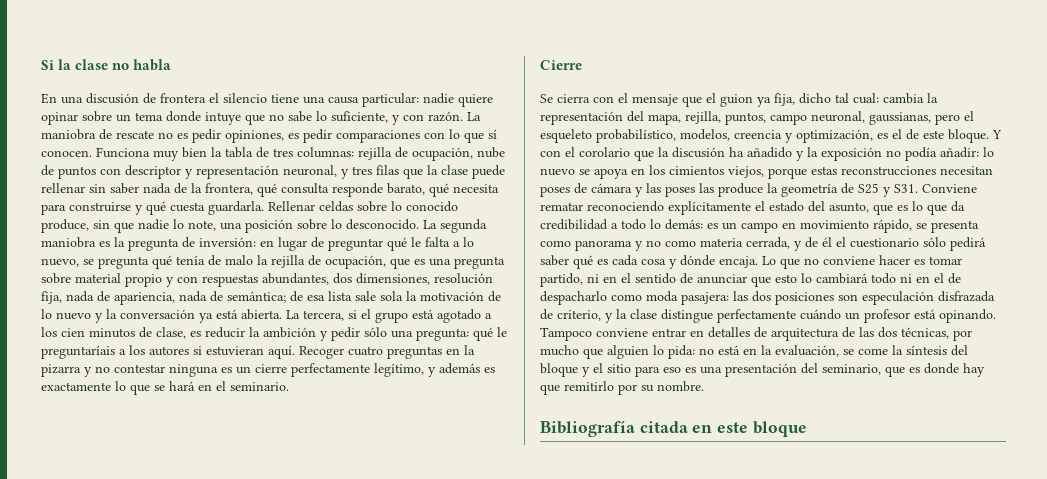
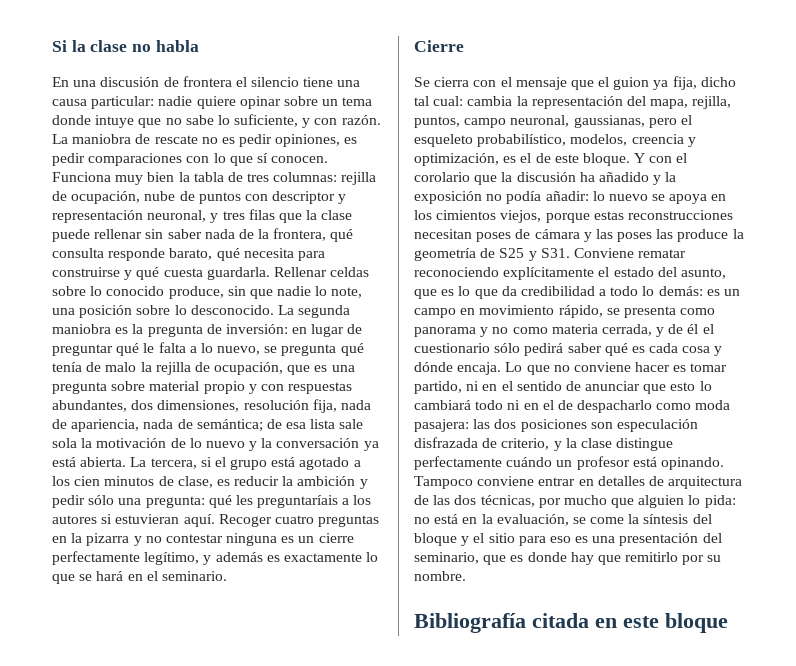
- La tercera, si el grupo está agotado a los cien minutos de clase, es reducir la ambición y pedir sólo una pregunta: qué le preguntaríais a los autores si estuvieran aquí.
+ La tercera, si el grupo está agotado a los cien minutos de clase, es reducir la ambición y pedir sólo una pregunta: qué les preguntaríais a los autores si estuvieran aquí.

